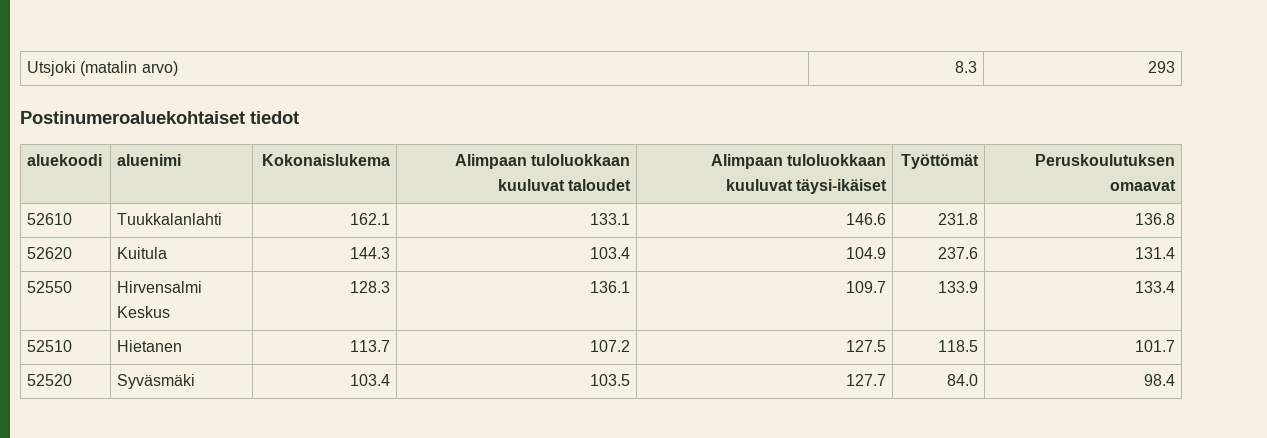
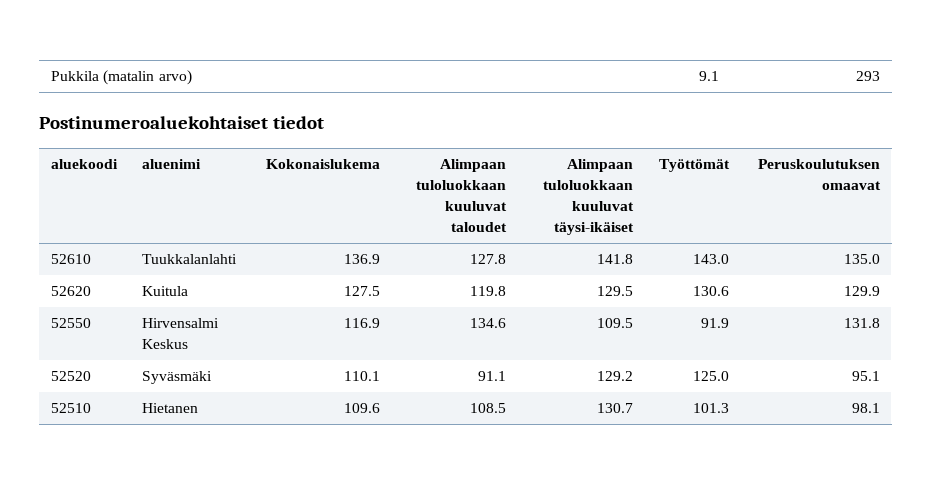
- Utsjoki (matalin arvo) | 8.3 | 293
+ Pukkila (matalin arvo) | 9.1 | 293
- 52610 | Tuukkalanlahti | 162.1 | 133.1 | 146.6 | 231.8 | 136.8
- 52620 | Kuitula | 144.3 | 103.4 | 104.9 | 237.6 | 131.4
- 52550 | Hirvensalmi Keskus | 128.3 | 136.1 | 109.7 | 133.9 | 133.4
- 52510 | Hietanen | 113.7 | 107.2 | 127.5 | 118.5 | 101.7
- 52520 | Syväsmäki | 103.4 | 103.5 | 127.7 | 84.0 | 98.4
+ 52610 | Tuukkalanlahti | 136.9 | 127.8 | 141.8 | 143.0 | 135.0
+ 52620 | Kuitula | 127.5 | 119.8 | 129.5 | 130.6 | 129.9
+ 52550 | Hirvensalmi Keskus | 116.9 | 134.6 | 109.5 | 91.9 | 131.8
+ 52520 | Syväsmäki | 110.1 | 91.1 | 129.2 | 125.0 | 95.1
+ 52510 | Hietanen | 109.6 | 108.5 | 130.7 | 101.3 | 98.1

